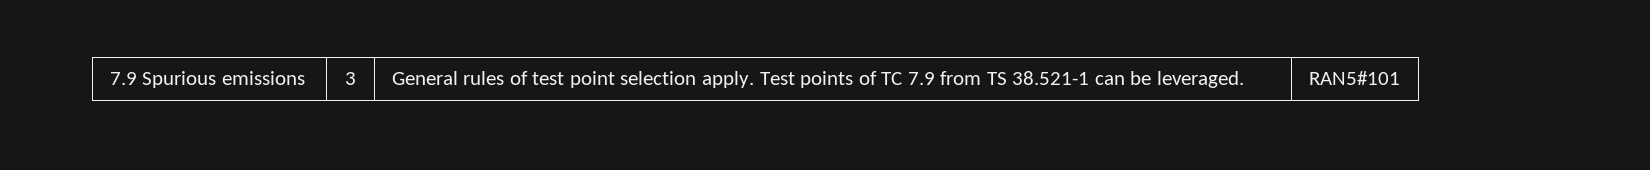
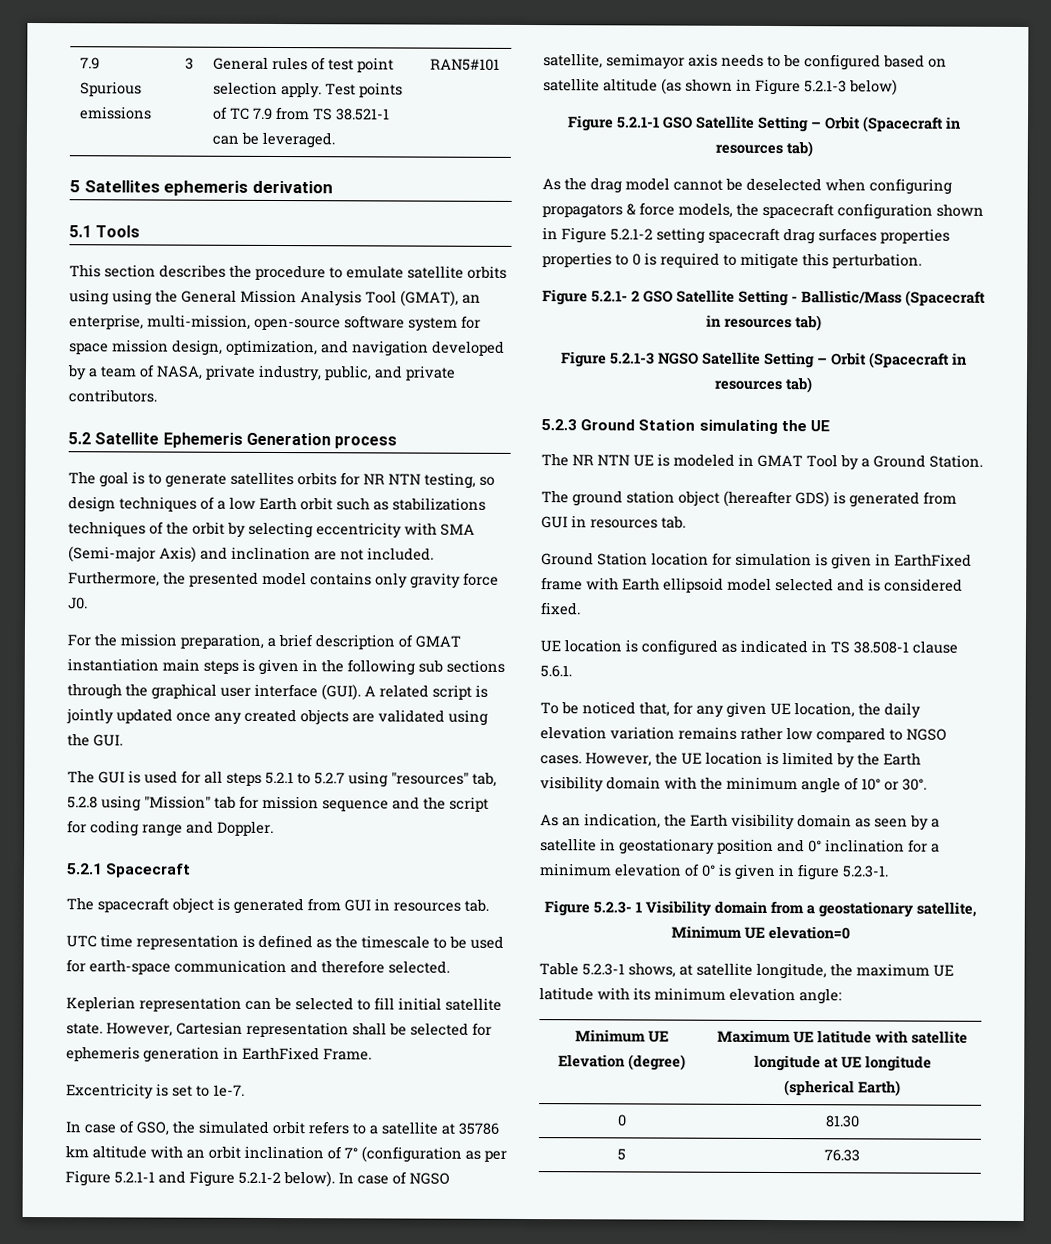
+ 5 Satellites ephemeris derivation
+ 5.1 Tools
+ This section describes the procedure to emulate satellite orbits using using the General Mission Analysis Tool (GMAT), an enterprise, multi-mission, open-source software system for space mission design, optimization, and navigation developed by a team of NASA, private industry, public, and private contributors.
+ 5.2 Satellite Ephemeris Generation process
+ The goal is to generate satellites orbits for NR NTN testing, so design techniques of a low Earth orbit such as stabilizations techniques of the orbit by selecting eccentricity with SMA (Semi-major Axis) and inclination are not included. Furthermore, the presented model contains only gravity force J0.
+ For the mission preparation, a brief description of GMAT instantiation main steps is given in the following sub sections through the graphical user interface (GUI). A related script is jointly updated once any created objects are validated using the GUI.
+ The GUI is used for all steps 5.2.1 to 5.2.7 using "resources" tab, 5.2.8 using "Mission" tab for mission sequence and the script for coding range and Doppler.
+ 5.2.1 Spacecraft
+ The spacecraft object is generated from GUI in resources tab.
+ UTC time representation is defined as the timescale to be used for earth-space communication and therefore selected.
+ Keplerian representation can be selected to fill initial satellite state. However, Cartesian representation shall be selected for ephemeris generation in EarthFixed Frame.
+ Excentricity is set to 1e-7.
+ In case of GSO, the simulated orbit refers to a satellite at 35786 km altitude with an orbit inclination of 7° (configuration as per Figure 5.2.1-1 and Figure 5.2.1-2 below). In case of NGSO satellite, semimayor axis needs to be configured based on satellite altitude (as shown in Figure 5.2.1-3 below)
+ Figure 5.2.1-1 GSO Satellite Setting – Orbit (Spacecraft in resources tab)
+ As the drag model cannot be deselected when configuring propagators & force models, the spacecraft configuration shown in Figure 5.2.1-2 setting spacecraft drag surfaces properties properties to 0 is required to mitigate this perturbation.
+ Figure 5.2.1- 2 GSO Satellite Setting - Ballistic/Mass (Spacecraft in resources tab)
+ Figure 5.2.1-3 NGSO Satellite Setting – Orbit (Spacecraft in resources tab)
+ 5.2.3 Ground Station simulating the UE
+ The NR NTN UE is modeled in GMAT Tool by a Ground Station.
+ The ground station object (hereafter GDS) is generated from GUI in resources tab.
+ Ground Station location for simulation is given in EarthFixed frame with Earth ellipsoid model selected and is considered fixed.
+ UE location is configured as indicated in TS 38.508-1 clause 5.6.1.
+ To be noticed that, for any given UE location, the daily elevation variation remains rather low compared to NGSO cases. However, the UE location is limited by the Earth visibility domain with the minimum angle of 10° or 30°.
+ As an indication, the Earth visibility domain as seen by a satellite in geostationary position and 0° inclination for a minimum elevation of 0° is given in figure 5.2.3-1.
+ Figure 5.2.3- 1 Visibility domain from a geostationary satellite, Minimum UE elevation=0
+ Table 5.2.3-1 shows, at satellite longitude, the maximum UE latitude with its minimum elevation angle:
+ Minimum UE Elevation (degree) | Maximum UE latitude with satellite longitude at UE longitude
+ (spherical Earth)
+ 0 | 81.30
+ 5 | 76.33

